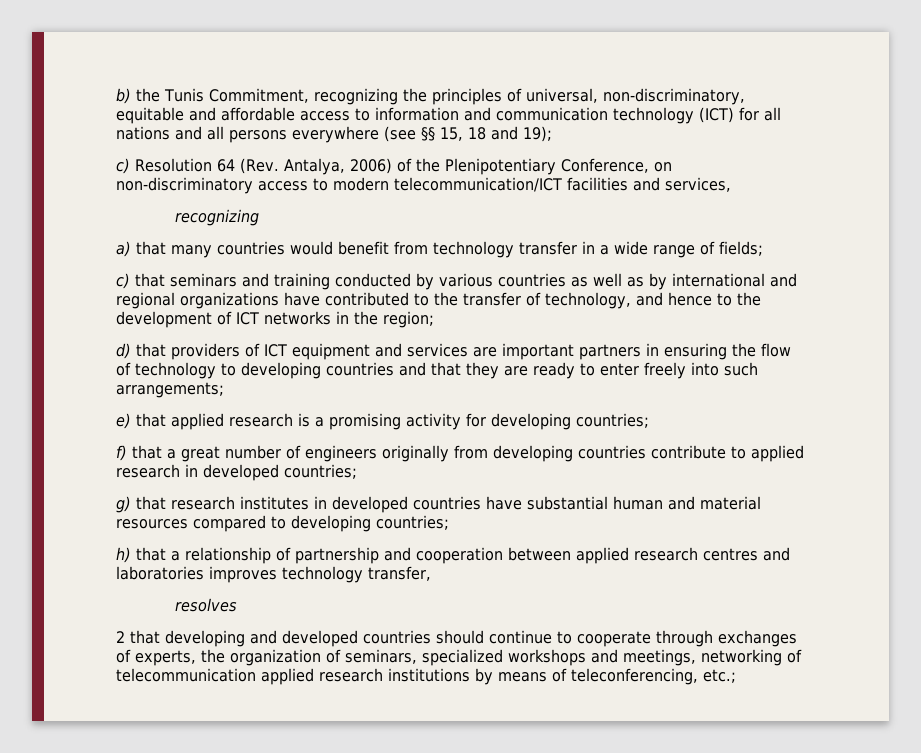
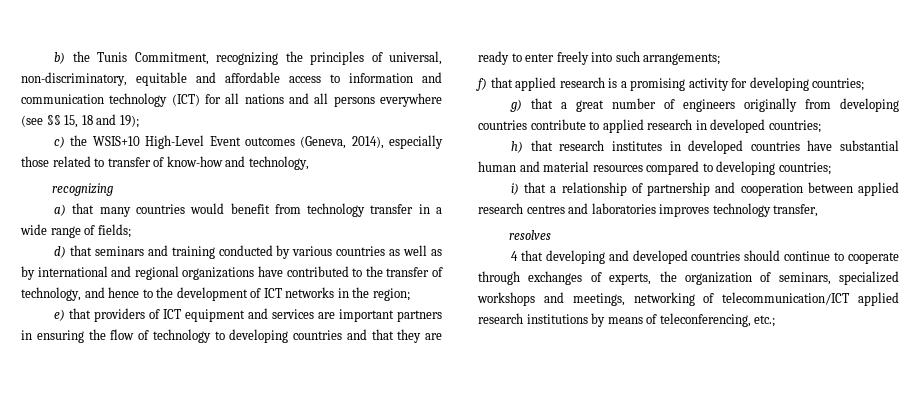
- c) Resolution 64 (Rev. Antalya, 2006) of the Plenipotentiary Conference, on non-discriminatory access to modern telecommunication/ICT facilities and services,
+ c) the WSIS+10 High-Level Event outcomes (Geneva, 2014), especially those related to transfer of know-how and technology,
- c) that seminars and training conducted by various countries as well as by international and regional organizations have contributed to the transfer of technology, and hence to the development of ICT networks in the region;
+ d) that seminars and training conducted by various countries as well as by international and regional organizations have contributed to the transfer of technology, and hence to the development of ICT networks in the region;
- d) that providers of ICT equipment and services are important partners in ensuring the flow of technology to developing countries and that they are ready to enter freely into such arrangements;
+ e) that providers of ICT equipment and services are important partners in ensuring the flow of technology to developing countries and that they are ready to enter freely into such arrangements;
- e) that applied research is a promising activity for developing countries;
+ f) that applied research is a promising activity for developing countries;
- f) that a great number of engineers originally from developing countries contribute to applied research in developed countries;
+ g) that a great number of engineers originally from developing countries contribute to applied research in developed countries;
- g) that research institutes in developed countries have substantial human and material resources compared to developing countries;
+ h) that research institutes in developed countries have substantial human and material resources compared to developing countries;
- h) that a relationship of partnership and cooperation between applied research centres and laboratories improves technology transfer,
+ i) that a relationship of partnership and cooperation between applied research centres and laboratories improves technology transfer,
- 2 that developing and developed countries should continue to cooperate through exchanges of experts, the organization of seminars, specialized workshops and meetings, networking of telecommunication applied research institutions by means of teleconferencing, etc.;
+ 4 that developing and developed countries should continue to cooperate through exchanges of experts, the organization of seminars, specialized workshops and meetings, networking of telecommunication/ICT applied research institutions by means of teleconferencing, etc.;

